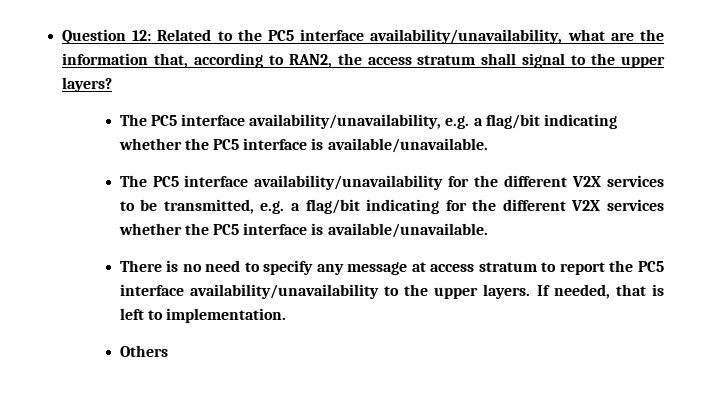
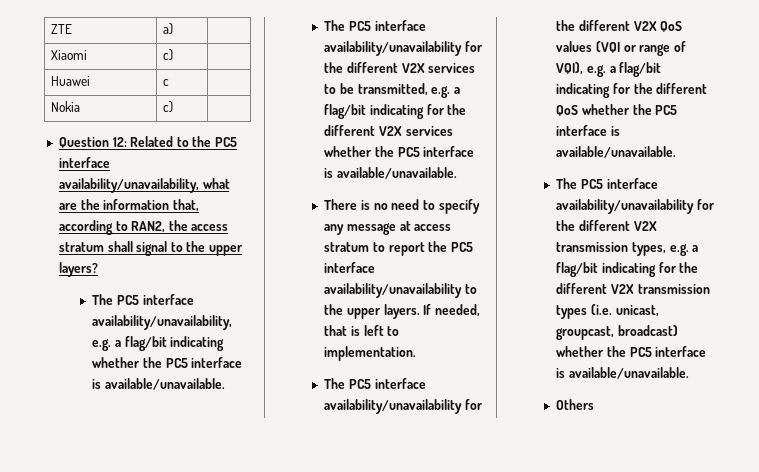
+ ZTE | a) |
+ Xiaomi | c) |
+ Huawei | c |
+ Nokia | c) |
+ The PC5 interface availability/unavailability for the different V2X QoS values (VQI or range of VQI), e.g. a flag/bit indicating for the different QoS whether the PC5 interface is available/unavailable.
+ The PC5 interface availability/unavailability for the different V2X transmission types, e.g. a flag/bit indicating for the different V2X transmission types (i.e. unicast, groupcast, broadcast) whether the PC5 interface is available/unavailable.

